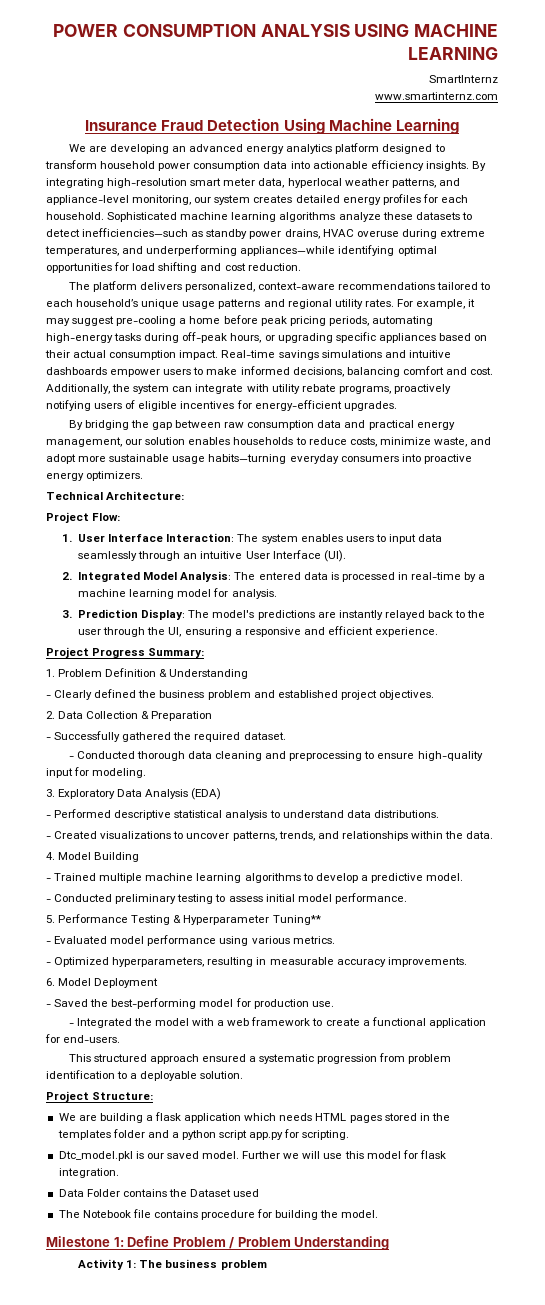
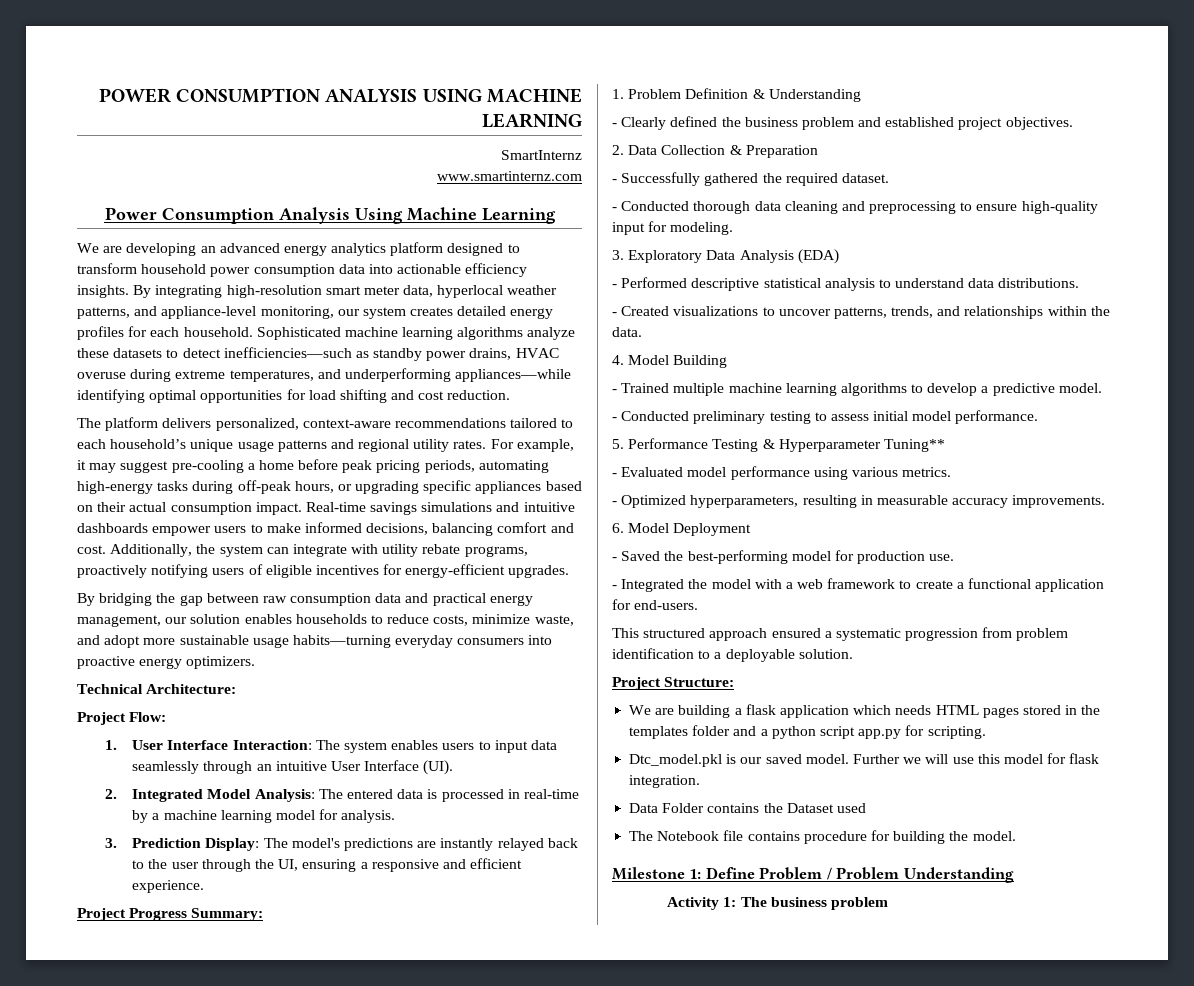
- Insurance Fraud Detection Using Machine Learning
+ Power Consumption Analysis Using Machine Learning

